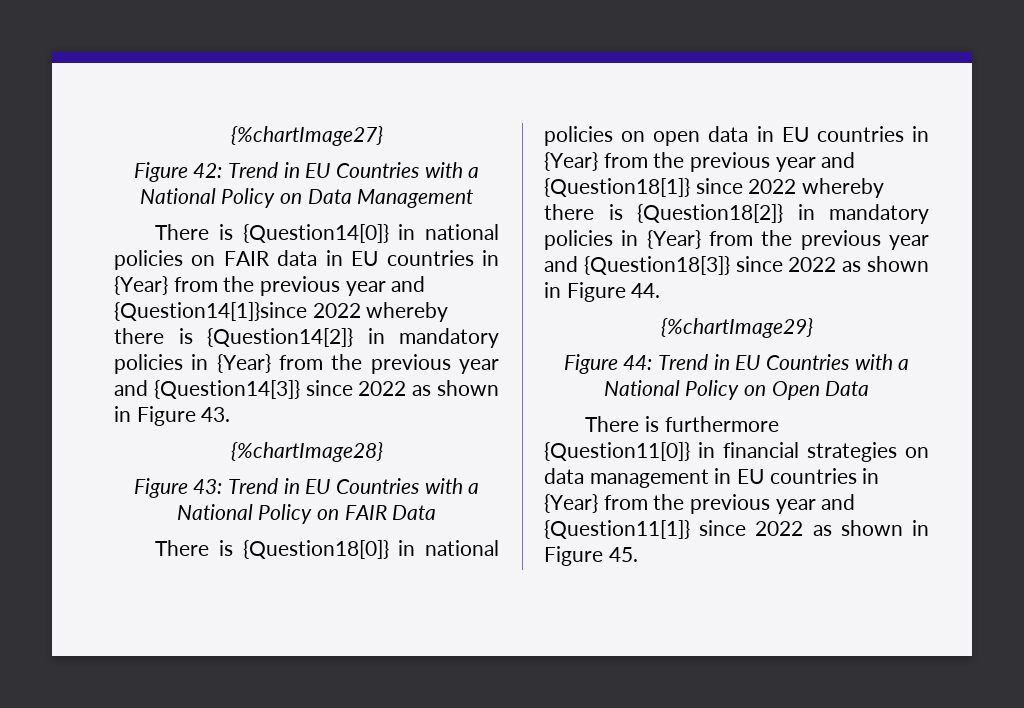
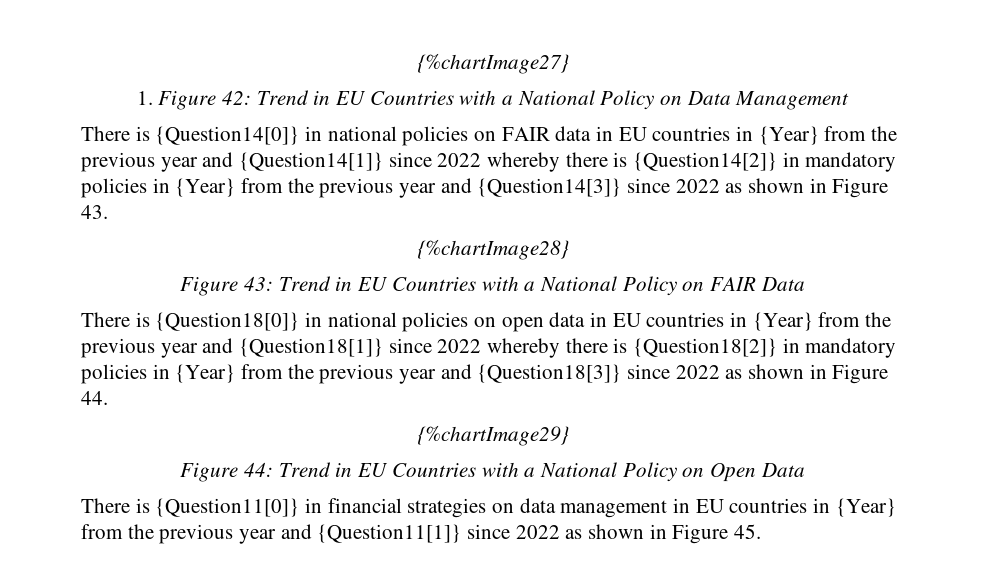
- Figure 42: Trend in EU Countries with a National Policy on Data Management
+ 1. Figure 42: Trend in EU Countries with a National Policy on Data Management
- There is {Question14[0]} in national policies on FAIR data in EU countries in {Year} from the previous year and {Question14[1]}since 2022 whereby there is {Question14[2]} in mandatory policies in {Year} from the previous year and {Question14[3]} since 2022 as shown in Figure 43.
+ There is {Question14[0]} in national policies on FAIR data in EU countries in {Year} from the previous year and {Question14[1]} since 2022 whereby there is {Question14[2]} in mandatory policies in {Year} from the previous year and {Question14[3]} since 2022 as shown in Figure 43.
- There is furthermore {Question11[0]} in financial strategies on data management in EU countries in {Year} from the previous year and {Question11[1]} since 2022 as shown in Figure 45.
+ There is {Question11[0]} in financial strategies on data management in EU countries in {Year} from the previous year and {Question11[1]} since 2022 as shown in Figure 45.

